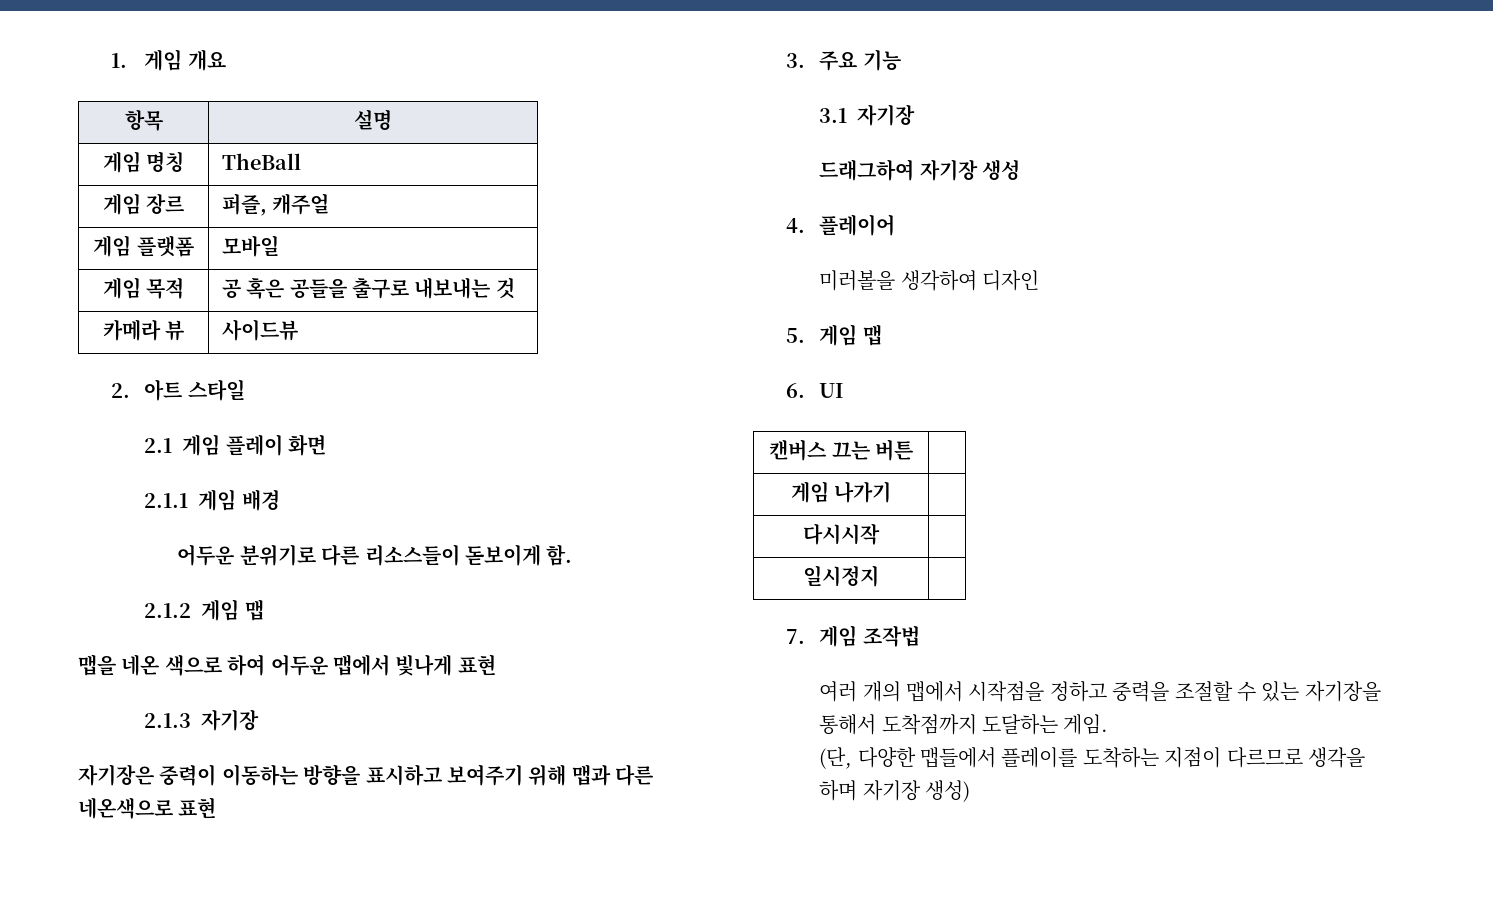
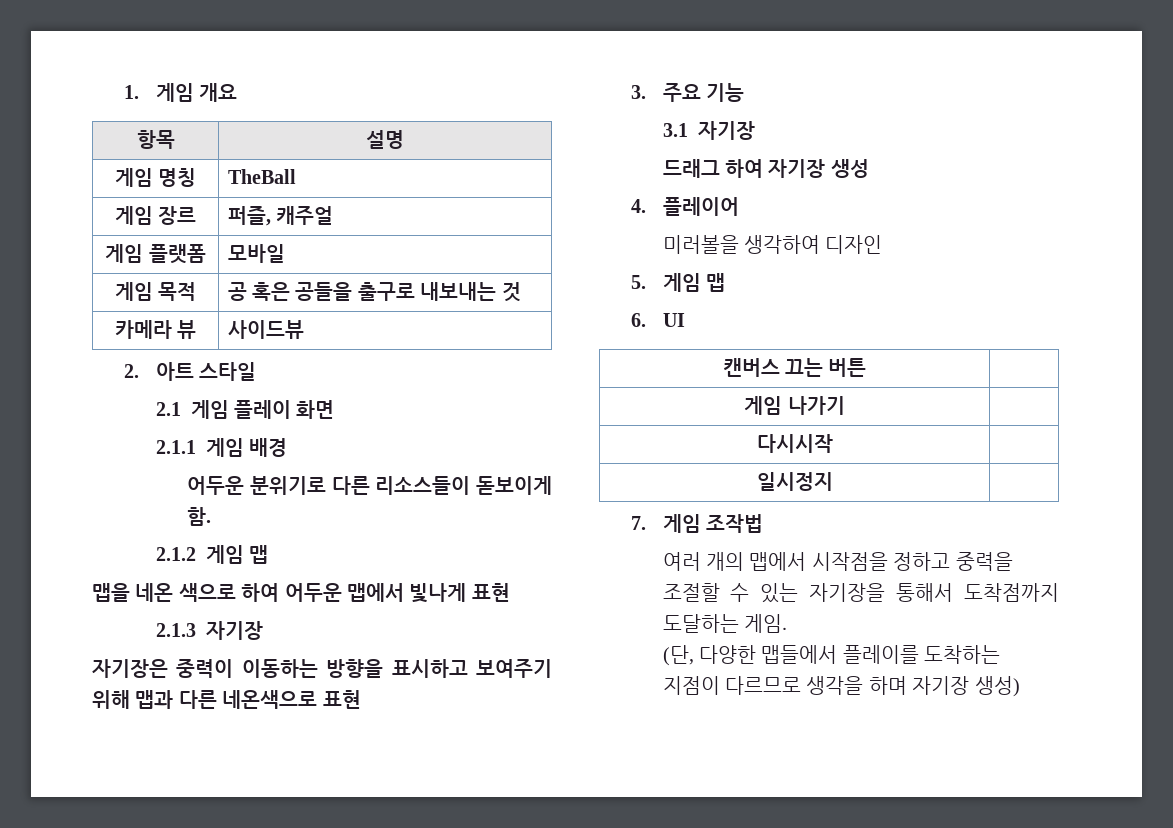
- 드래그하여 자기장 생성
+ 드래그 하여 자기장 생성

